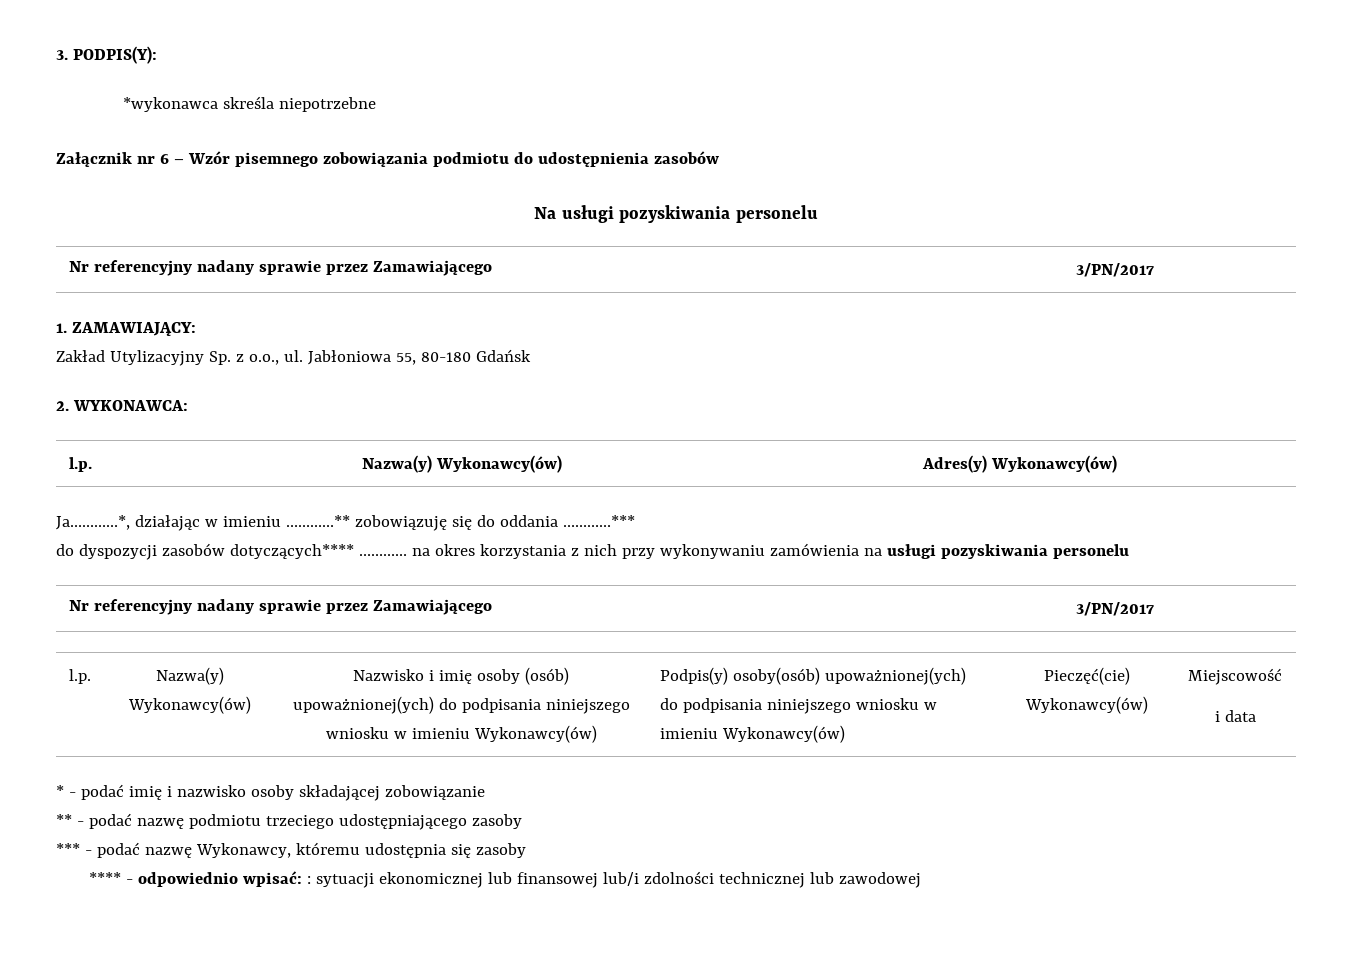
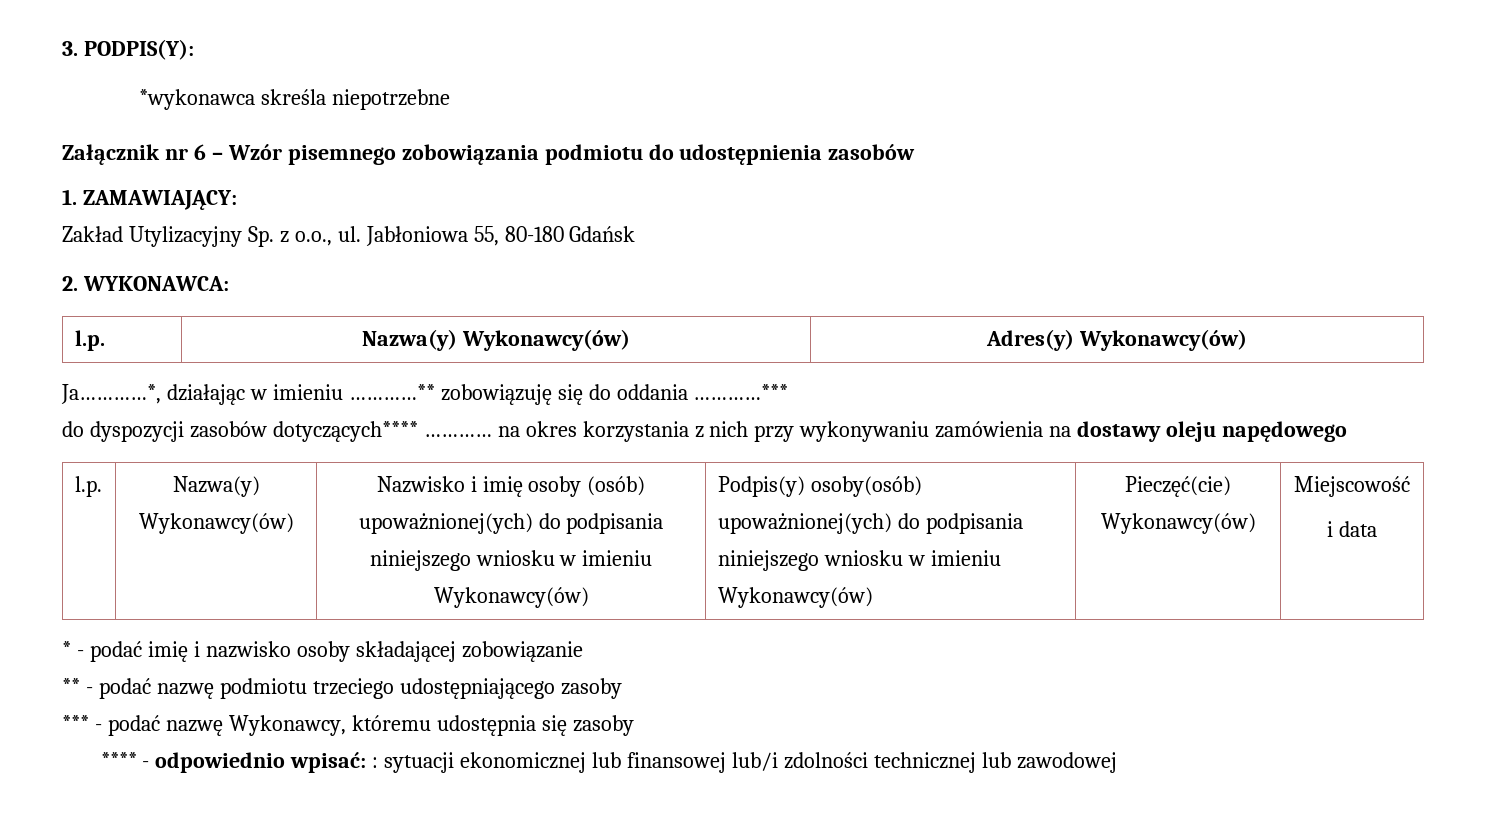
- Na usługi pozyskiwania personelu
- Nr referencyjny nadany sprawie przez Zamawiającego | 3/PN/2017
- do dyspozycji zasobów dotyczących**** ………… na okres korzystania z nich przy wykonywaniu zamówienia na usługi pozyskiwania personelu
- Nr referencyjny nadany sprawie przez Zamawiającego | 3/PN/2017
+ do dyspozycji zasobów dotyczących**** ………… na okres korzystania z nich przy wykonywaniu zamówienia na dostawy oleju napędowego

